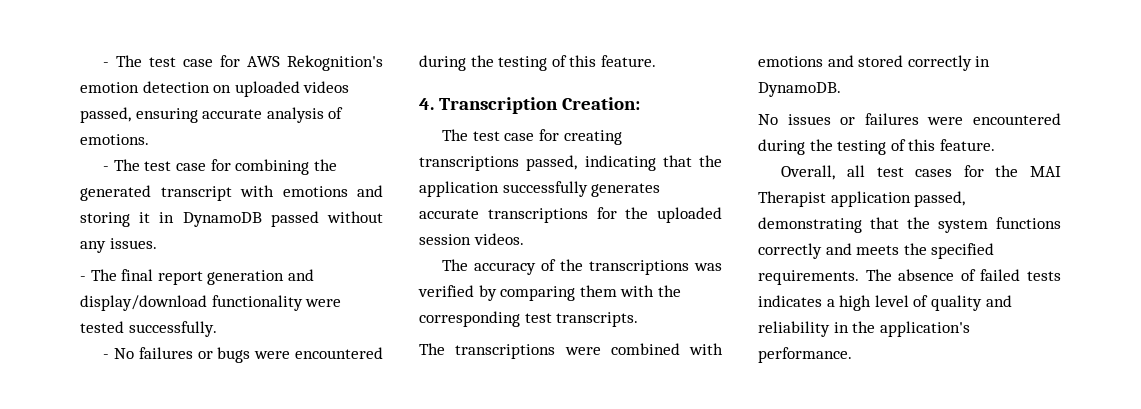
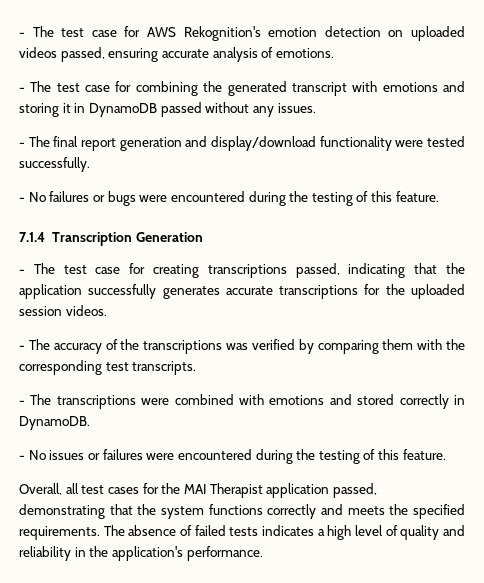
- 4. Transcription Creation:
- The test case for creating transcriptions passed, indicating that the application successfully generates accurate transcriptions for the uploaded session videos.
+ 7.1.4 Transcription Generation
+ - The test case for creating transcriptions passed, indicating that the application successfully generates accurate transcriptions for the uploaded session videos.
- The accuracy of the transcriptions was verified by comparing them with the corresponding test transcripts.
+ - The accuracy of the transcriptions was verified by comparing them with the corresponding test transcripts.
- The transcriptions were combined with emotions and stored correctly in DynamoDB.
+ - The transcriptions were combined with emotions and stored correctly in DynamoDB.
- No issues or failures were encountered during the testing of this feature.
+ - No issues or failures were encountered during the testing of this feature.

